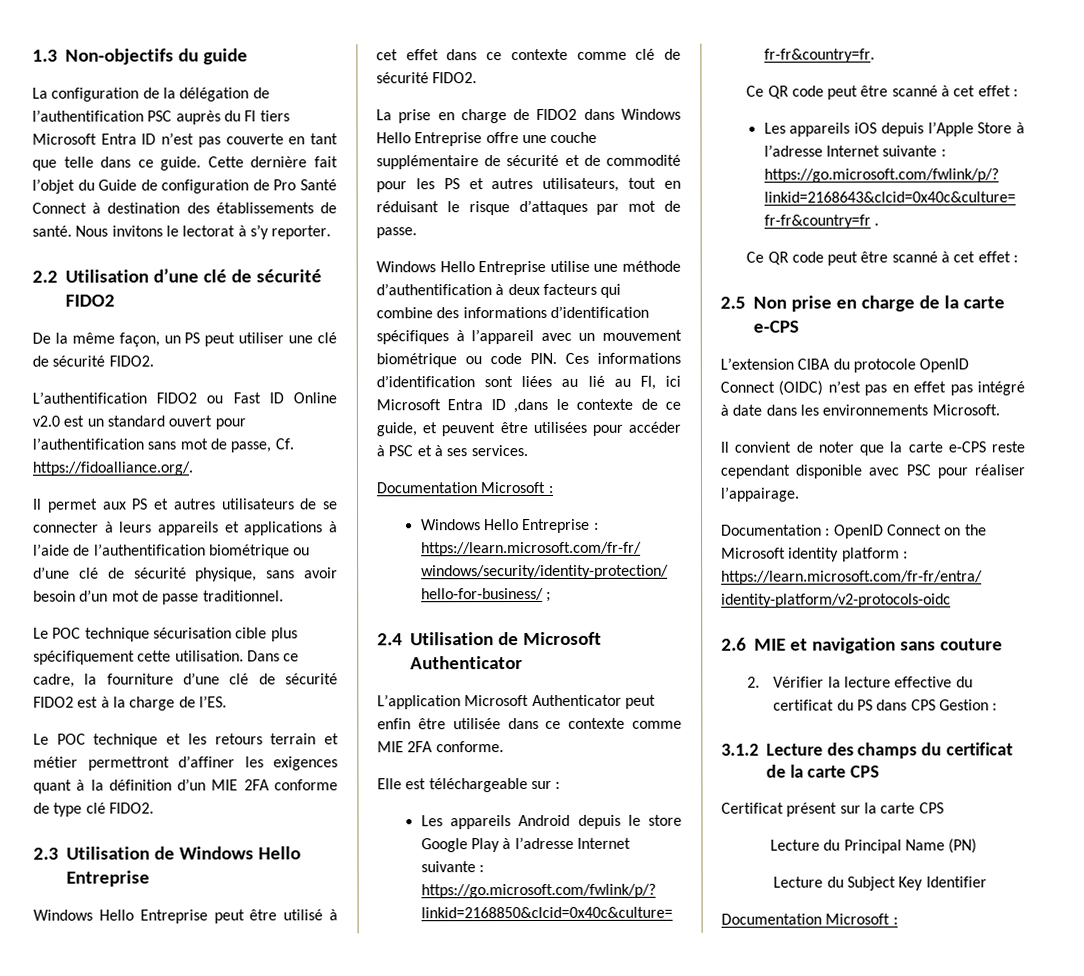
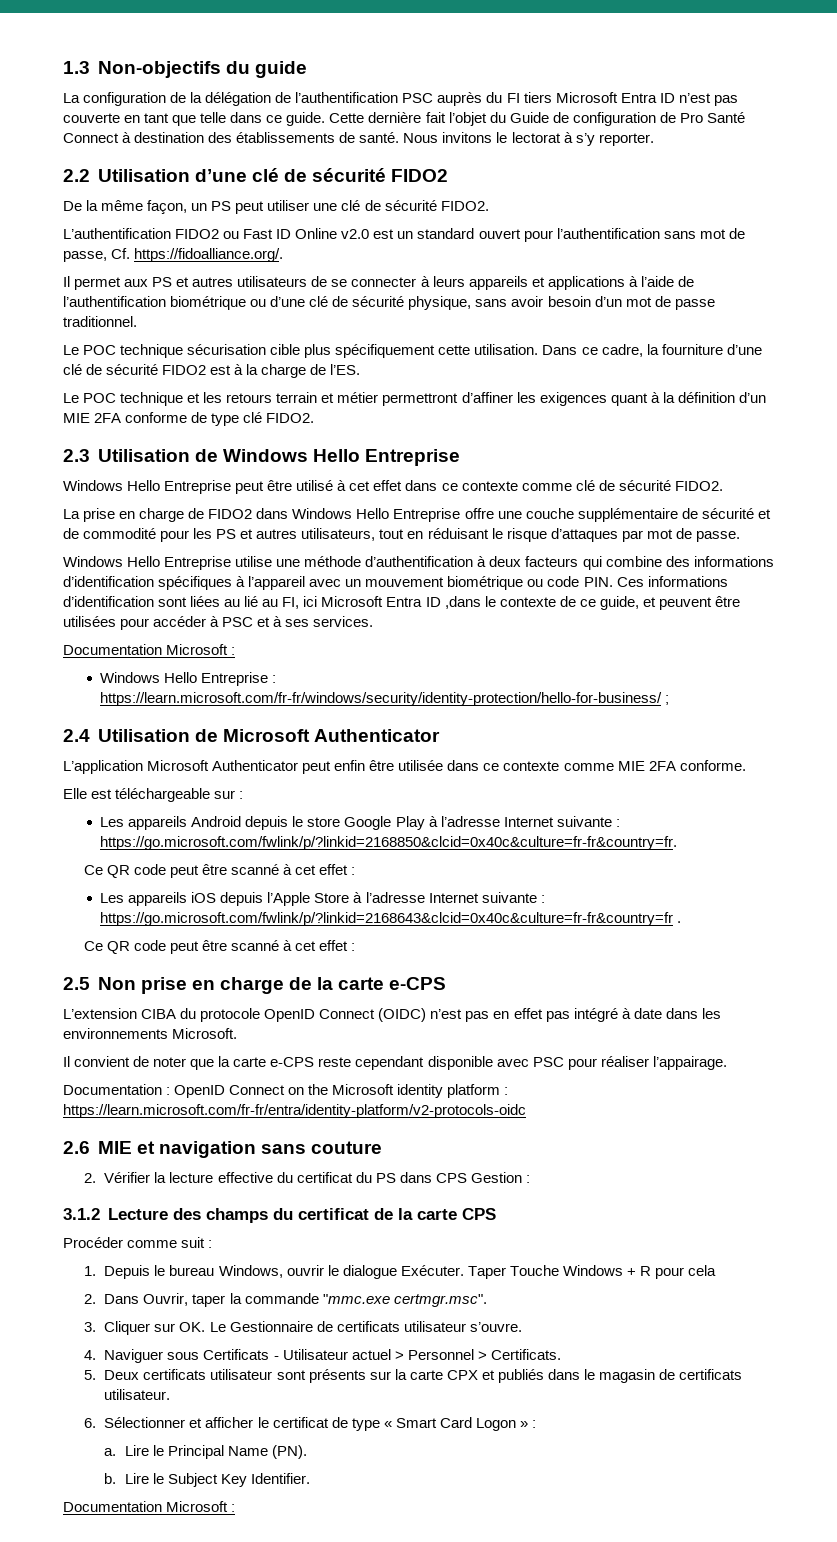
- Certificat présent sur la carte CPS
- Lecture du Principal Name (PN)
- Lecture du Subject Key Identifier
+ Procéder comme suit :
+ 1. Depuis le bureau Windows, ouvrir le dialogue Exécuter. Taper Touche Windows + R pour cela
+ 2. Dans Ouvrir, taper la commande "mmc.exe certmgr.msc".
+ 3. Cliquer sur OK. Le Gestionnaire de certificats utilisateur s’ouvre.
+ 4. Naviguer sous Certificats - Utilisateur actuel > Personnel > Certificats.
+ 5. Deux certificats utilisateur sont présents sur la carte CPX et publiés dans le magasin de certificats utilisateur.
+ 6. Sélectionner et afficher le certificat de type « Smart Card Logon » :
+ a. Lire le Principal Name (PN).
+ b. Lire le Subject Key Identifier.

